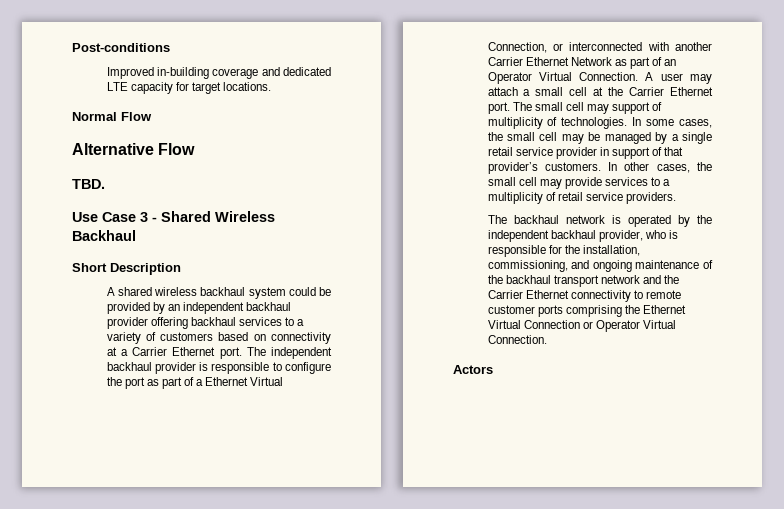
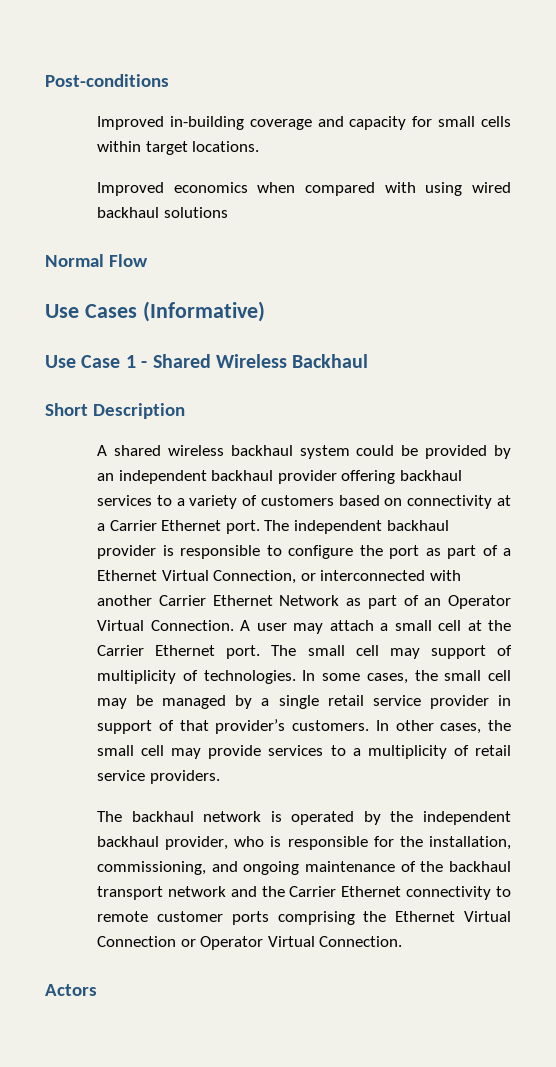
- Improved in-building coverage and dedicated LTE capacity for target locations.
+ Improved in-building coverage and capacity for small cells within target locations.
+ Improved economics when compared with using wired backhaul solutions
- Alternative Flow
- TBD.
+ Use Cases (Informative)
- Use Case 3 - Shared Wireless Backhaul
+ Use Case 1 - Shared Wireless Backhaul

